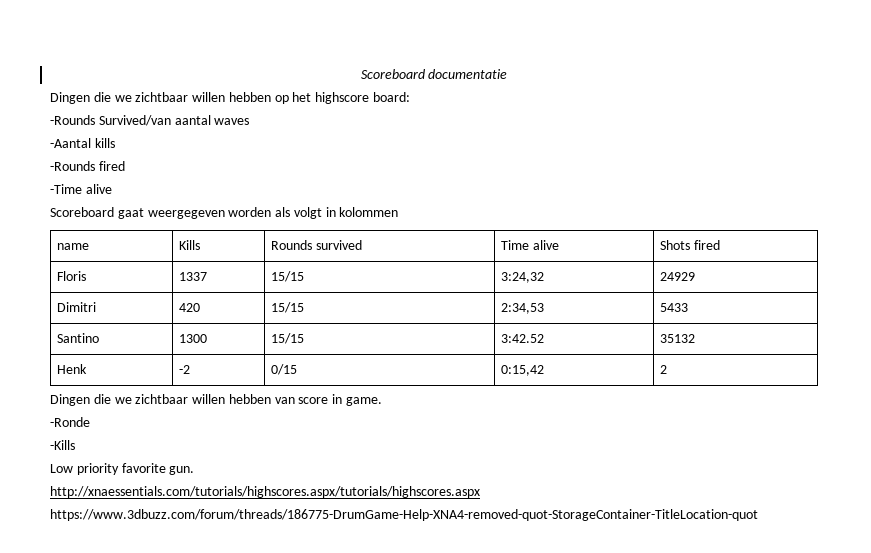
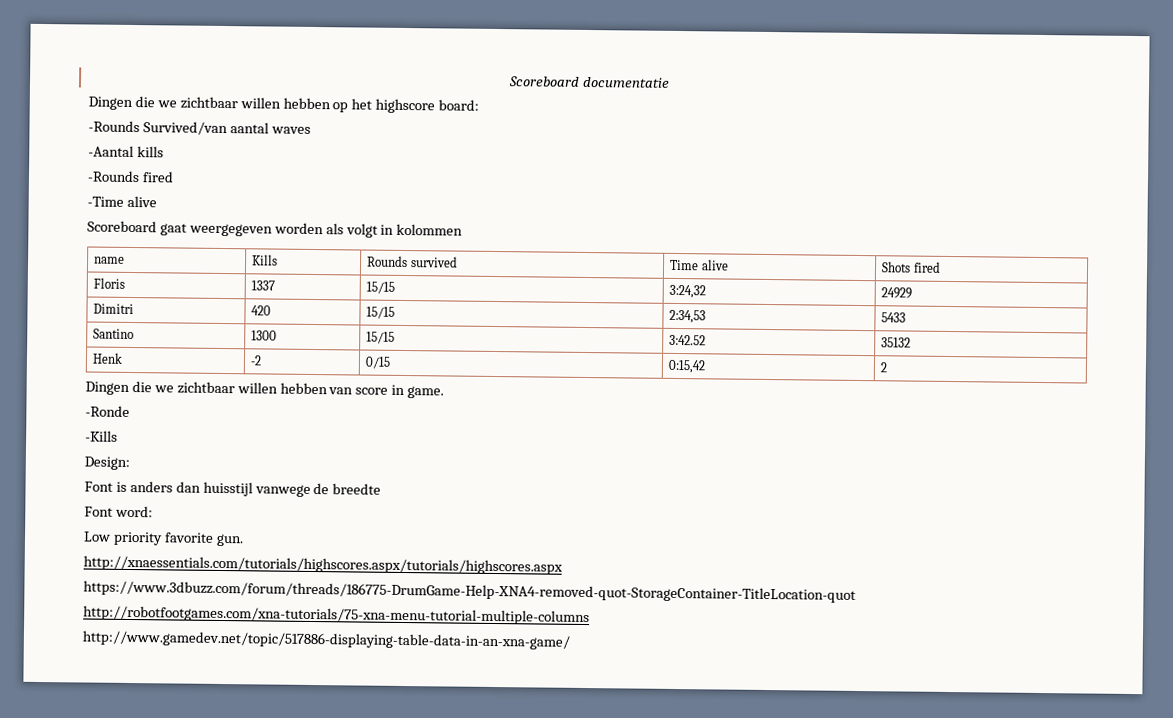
+ Design:
+ Font is anders dan huisstijl vanwege de breedte
+ Font word:
+ http://robotfootgames.com/xna-tutorials/75-xna-menu-tutorial-multiple-columns
+ http://www.gamedev.net/topic/517886-displaying-table-data-in-an-xna-game/

